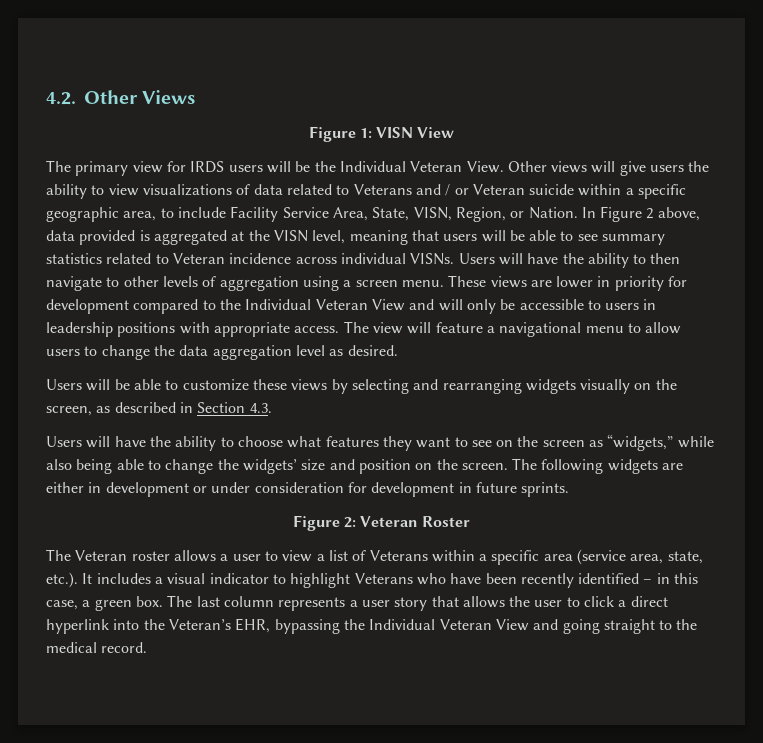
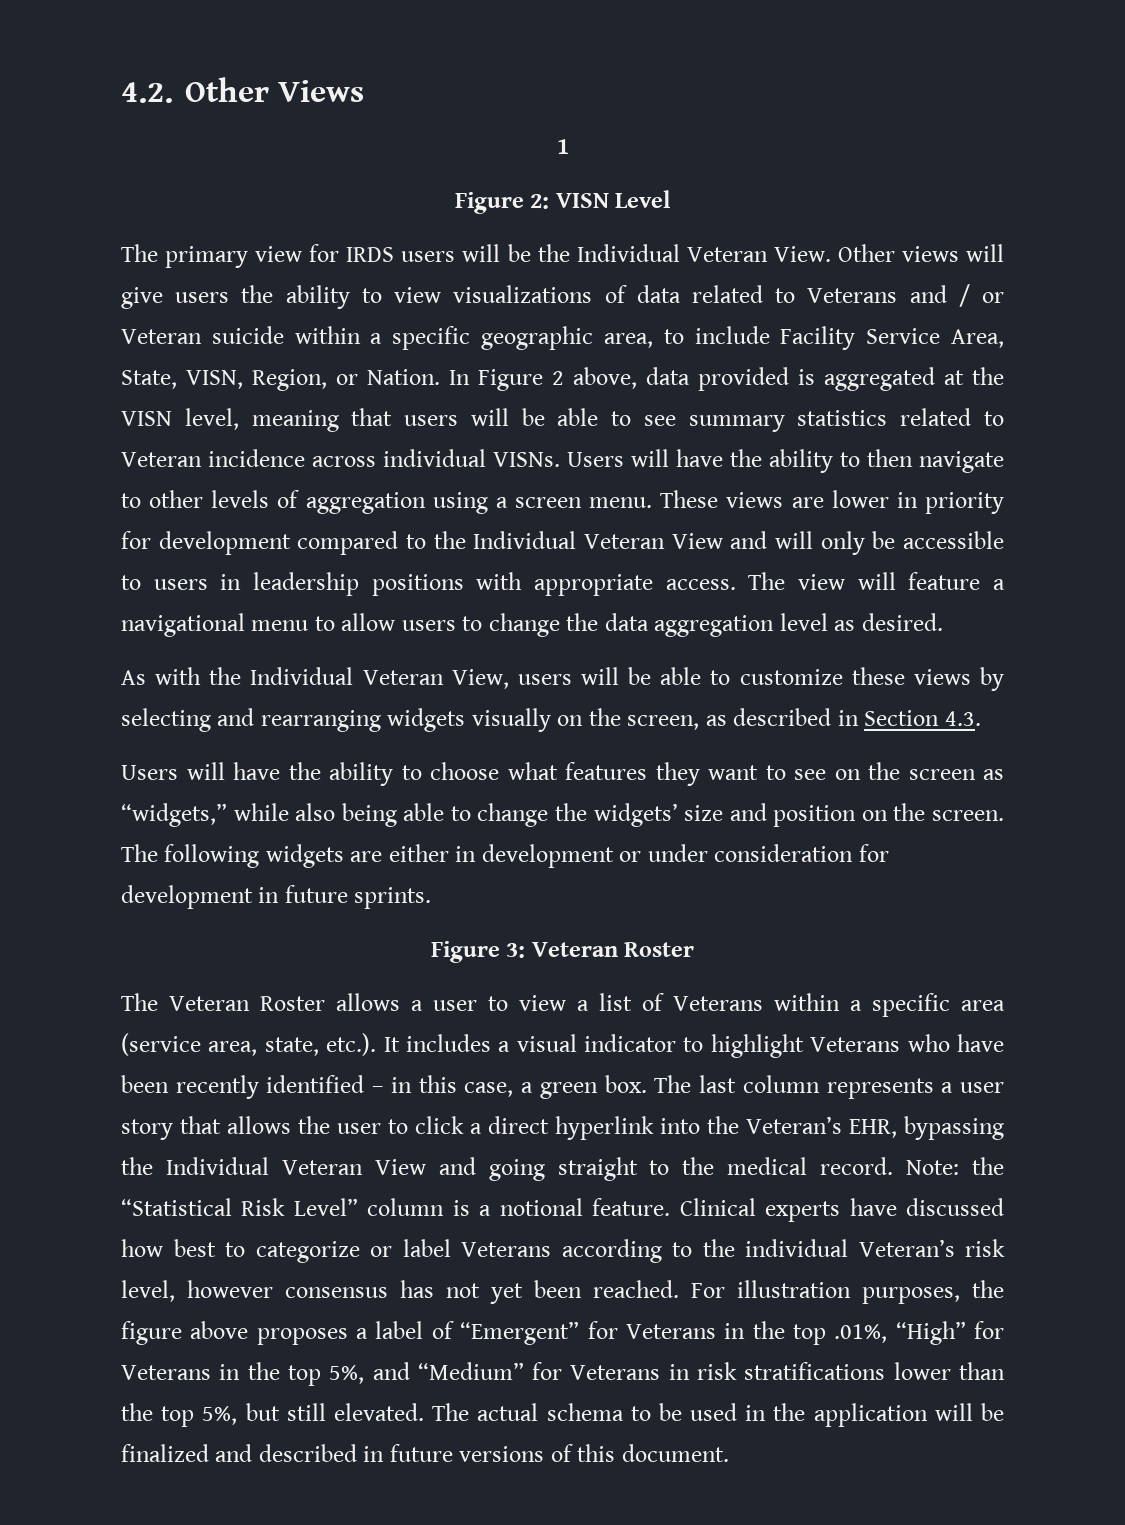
- Figure 1: VISN View
+ 1
+ Figure 2: VISN Level
- Users will be able to customize these views by selecting and rearranging widgets visually on the screen, as described in Section 4.3.
+ As with the Individual Veteran View, users will be able to customize these views by selecting and rearranging widgets visually on the screen, as described in Section 4.3.
- Figure 2: Veteran Roster
+ Figure 3: Veteran Roster
- The Veteran roster allows a user to view a list of Veterans within a specific area (service area, state, etc.). It includes a visual indicator to highlight Veterans who have been recently identified – in this case, a green box.
+ The Veteran Roster allows a user to view a list of Veterans within a specific area (service area, state, etc.). It includes a visual indicator to highlight Veterans who have been recently identified – in this case, a green box.
+ Note: the “Statistical Risk Level” column is a notional feature. Clinical experts have discussed how best to categorize or label Veterans according to the individual Veteran’s risk level, however consensus has not yet been reached. For illustration purposes, the figure above proposes a label of “Emergent” for Veterans in the top .01%, “High” for Veterans in the top 5%, and “Medium” for Veterans in risk stratifications lower than the top 5%, but still elevated. The actual schema to be used in the application will be finalized and described in future versions of this document.

